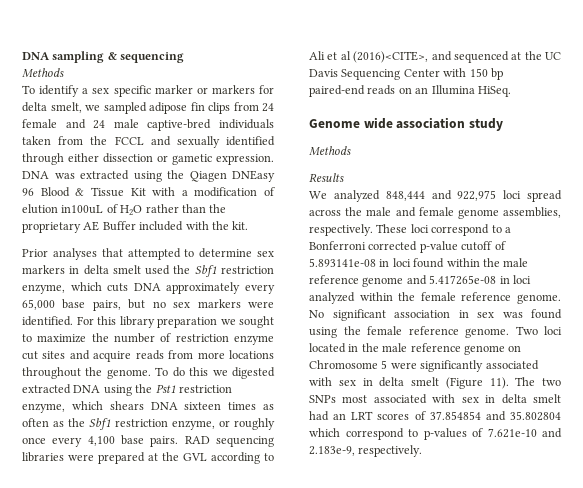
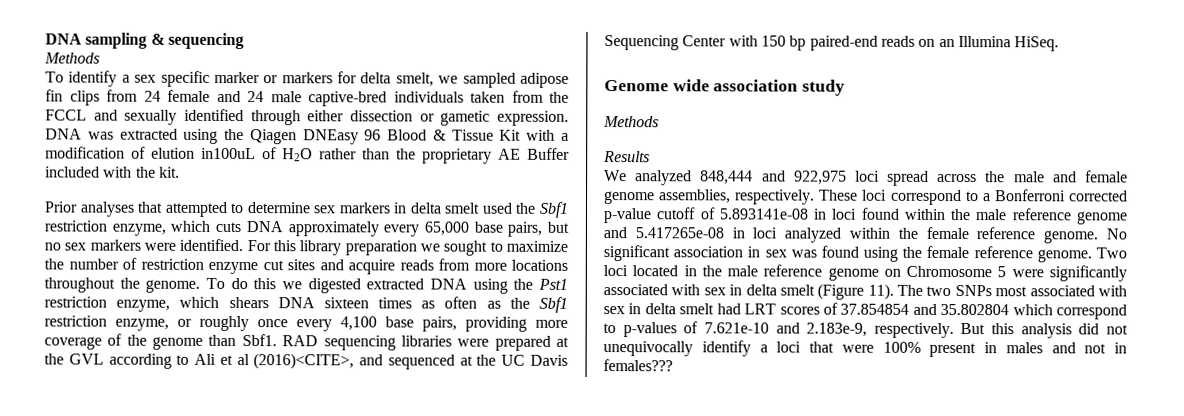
- To do this we digested extracted DNA using the Pst1 restriction enzyme, which shears DNA sixteen times as often as the Sbf1 restriction enzyme, or roughly once every 4,100 base pairs.
+ To do this we digested extracted DNA using the Pst1 restriction enzyme, which shears DNA sixteen times as often as the Sbf1 restriction enzyme, or roughly once every 4,100 base pairs, providing more coverage of the genome than Sbf1.
- The two SNPs most associated with sex in delta smelt had an LRT scores of 37.854854 and 35.802804 which correspond to p-values of 7.621e-10 and 2.183e-9, respectively.
+ The two SNPs most associated with sex in delta smelt had LRT scores of 37.854854 and 35.802804 which correspond to p-values of 7.621e-10 and 2.183e-9, respectively.
+ But this analysis did not unequivocally identify a loci that were 100% present in males and not in females???

